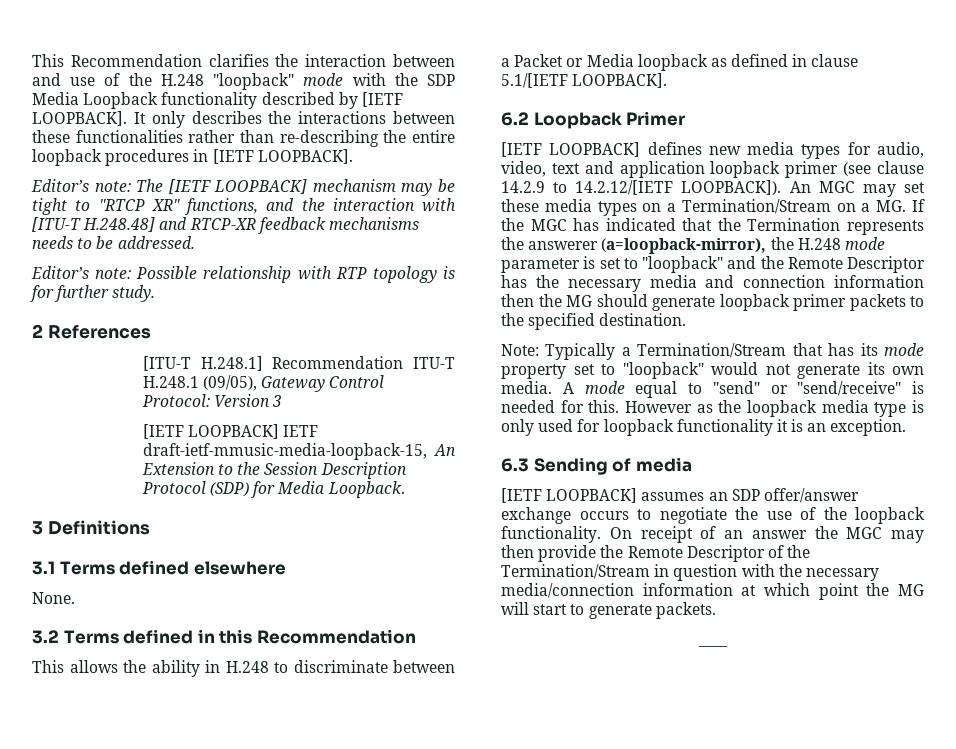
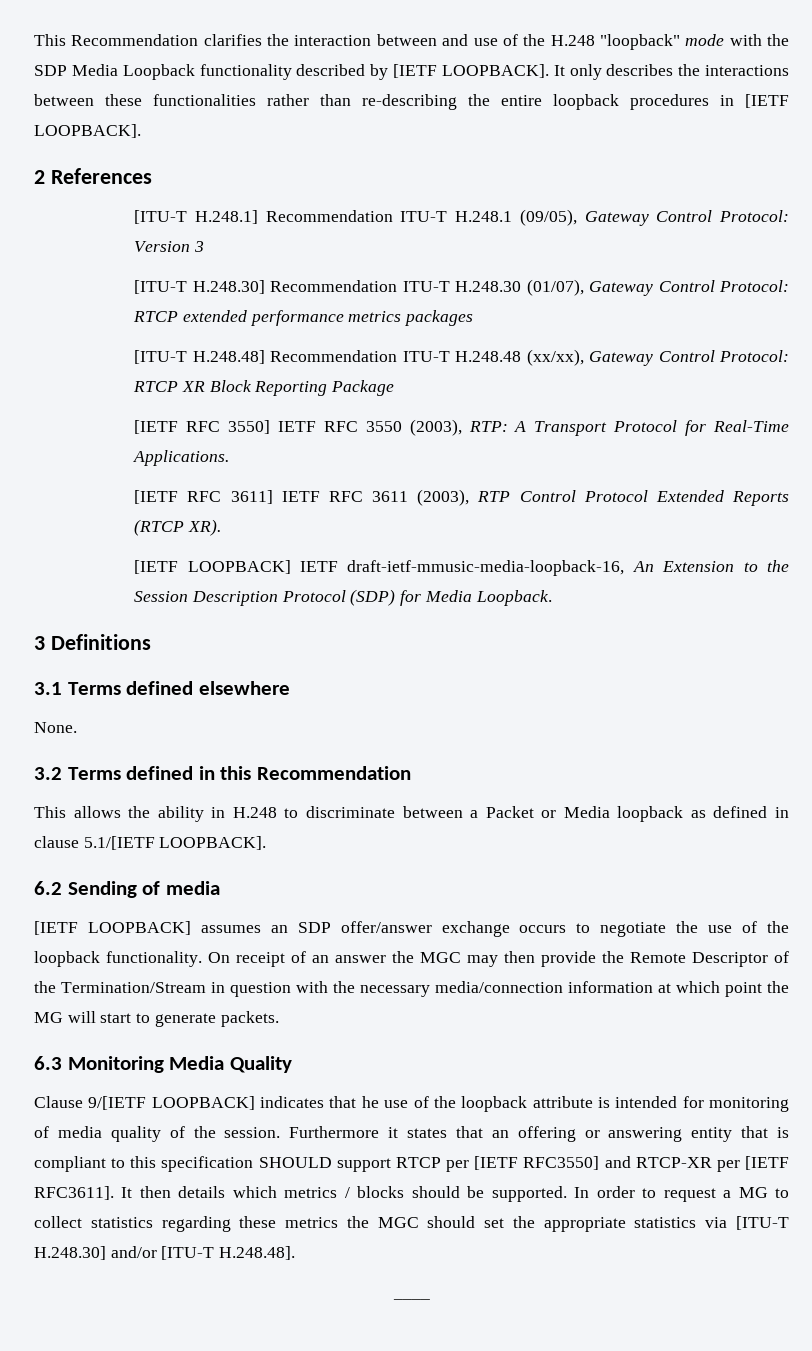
- Editor’s note: The [IETF LOOPBACK] mechanism may be tight to "RTCP XR" functions, and the interaction with [ITU-T H.248.48] and RTCP-XR feedback mechanisms needs to be addressed.
- Editor’s note: Possible relationship with RTP topology is for further study.
+ [ITU-T H.248.30] Recommendation ITU-T H.248.30 (01/07), Gateway Control Protocol: RTCP extended performance metrics packages
+ [ITU-T H.248.48] Recommendation ITU-T H.248.48 (xx/xx), Gateway Control Protocol: RTCP XR Block Reporting Package
+ [IETF RFC 3550] IETF RFC 3550 (2003), RTP: A Transport Protocol for Real-Time Applications.
+ [IETF RFC 3611] IETF RFC 3611 (2003), RTP Control Protocol Extended Reports (RTCP XR).
- [IETF LOOPBACK] IETF draft-ietf-mmusic-media-loopback-15, An Extension to the Session Description Protocol (SDP) for Media Loopback.
+ [IETF LOOPBACK] IETF draft-ietf-mmusic-media-loopback-16, An Extension to the Session Description Protocol (SDP) for Media Loopback.
- 6.2 Loopback Primer
- [IETF LOOPBACK] defines new media types for audio, video, text and application loopback primer (see clause 14.2.9 to 14.2.12/[IETF LOOPBACK]). An MGC may set these media types on a Termination/Stream on a MG. If the MGC has indicated that the Termination represents the answerer (a=loopback-mirror), the H.248 mode parameter is set to "loopback" and the Remote Descriptor has the necessary media and connection information then the MG should generate loopback primer packets to the specified destination.
- Note: Typically a Termination/Stream that has its mode property set to "loopback" would not generate its own media. A mode equal to "send" or "send/receive" is needed for this. However as the loopback media type is only used for loopback functionality it is an exception.
- 6.3 Sending of media
+ 6.2 Sending of media
+ 6.3 Monitoring Media Quality
+ Clause 9/[IETF LOOPBACK] indicates that he use of the loopback attribute is intended for monitoring of media quality of the session. Furthermore it states that an offering or answering entity that is compliant to this specification SHOULD support RTCP per [IETF RFC3550] and RTCP-XR per [IETF RFC3611]. It then details which metrics / blocks should be supported. In order to request a MG to collect statistics regarding these metrics the MGC should set the appropriate statistics via [ITU-T H.248.30] and/or [ITU-T H.248.48].

